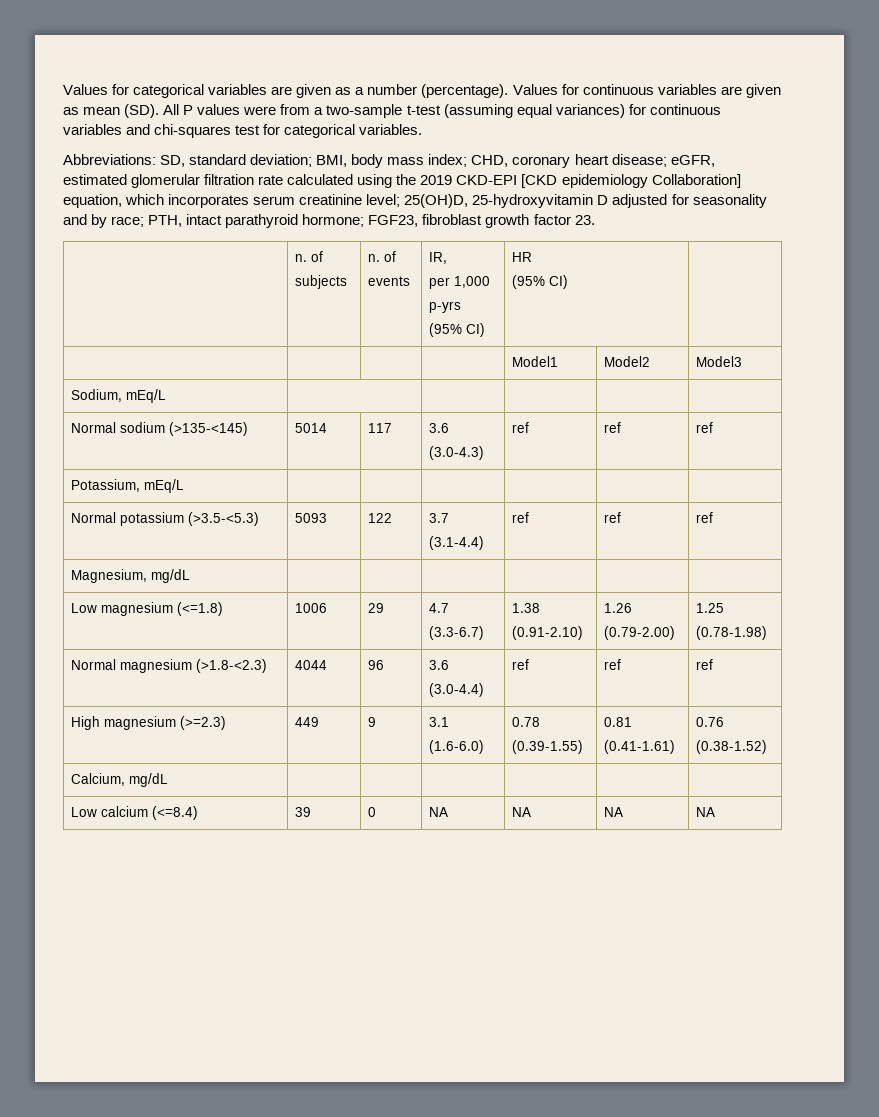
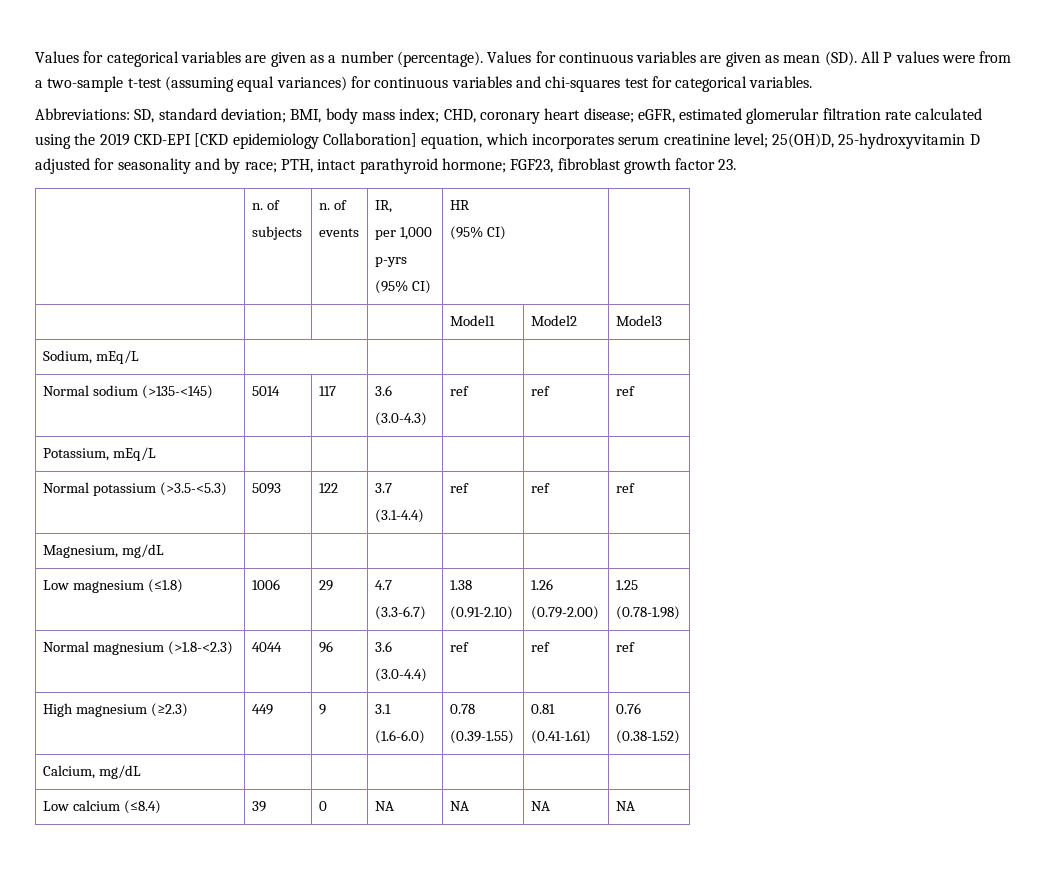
- Low magnesium (<=1.8) | 1006 | 29 | 4.7
+ Low magnesium (≤1.8) | 1006 | 29 | 4.7
- High magnesium (>=2.3) | 449 | 9 | 3.1
+ High magnesium (≥2.3) | 449 | 9 | 3.1
- Low calcium (<=8.4) | 39 | 0 | NA | NA | NA | NA
+ Low calcium (≤8.4) | 39 | 0 | NA | NA | NA | NA

